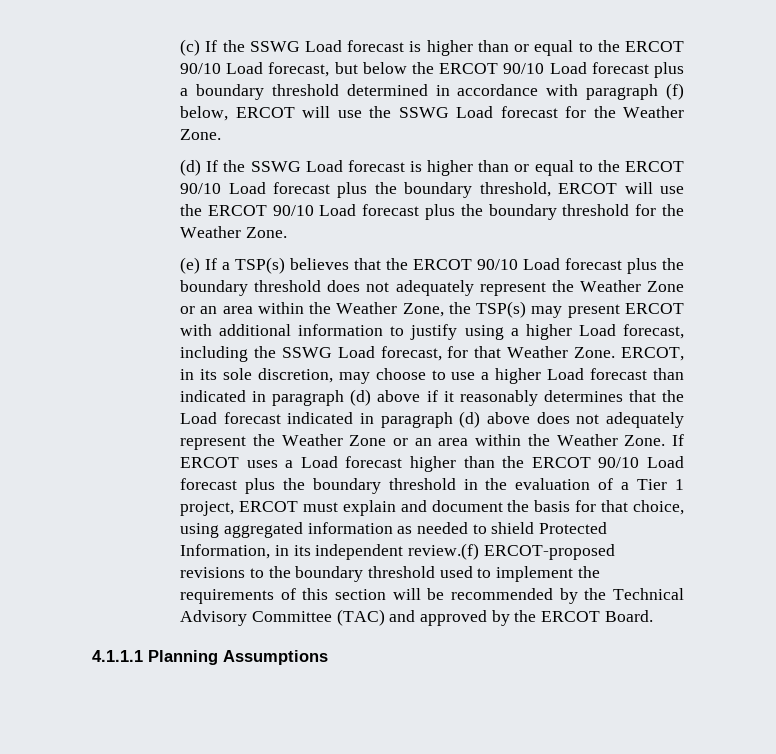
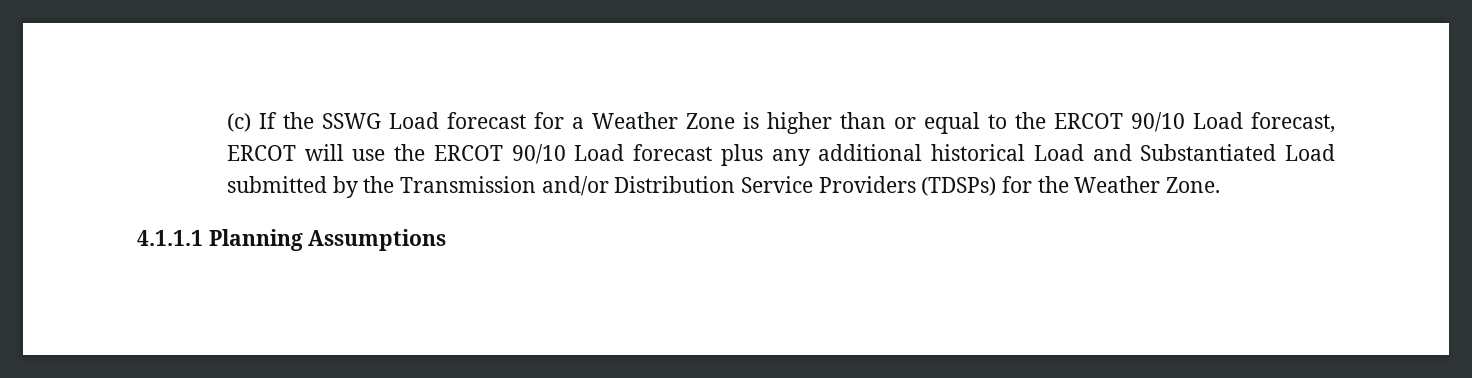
- (c) If the SSWG Load forecast is higher than or equal to the ERCOT 90/10 Load forecast, but below the ERCOT 90/10 Load forecast plus a boundary threshold determined in accordance with paragraph (f) below, ERCOT will use the SSWG Load forecast for the Weather Zone.
- (d) If the SSWG Load forecast is higher than or equal to the ERCOT 90/10 Load forecast plus the boundary threshold, ERCOT will use the ERCOT 90/10 Load forecast plus the boundary threshold for the Weather Zone.
- (e) If a TSP(s) believes that the ERCOT 90/10 Load forecast plus the boundary threshold does not adequately represent the Weather Zone or an area within the Weather Zone, the TSP(s) may present ERCOT with additional information to justify using a higher Load forecast, including the SSWG Load forecast, for that Weather Zone. ERCOT, in its sole discretion, may choose to use a higher Load forecast than indicated in paragraph (d) above if it reasonably determines that the Load forecast indicated in paragraph (d) above does not adequately represent the Weather Zone or an area within the Weather Zone. If ERCOT uses a Load forecast higher than the ERCOT 90/10 Load forecast plus the boundary threshold in the evaluation of a Tier 1 project, ERCOT must explain and document the basis for that choice, using aggregated information as needed to shield Protected Information, in its independent review.(f) ERCOT-proposed revisions to the boundary threshold used to implement the requirements of this section will be recommended by the Technical Advisory Committee (TAC) and approved by the ERCOT Board.
+ (c) If the SSWG Load forecast for a Weather Zone is higher than or equal to the ERCOT 90/10 Load forecast, ERCOT will use the ERCOT 90/10 Load forecast plus any additional historical Load and Substantiated Load submitted by the Transmission and/or Distribution Service Providers (TDSPs) for the Weather Zone.

